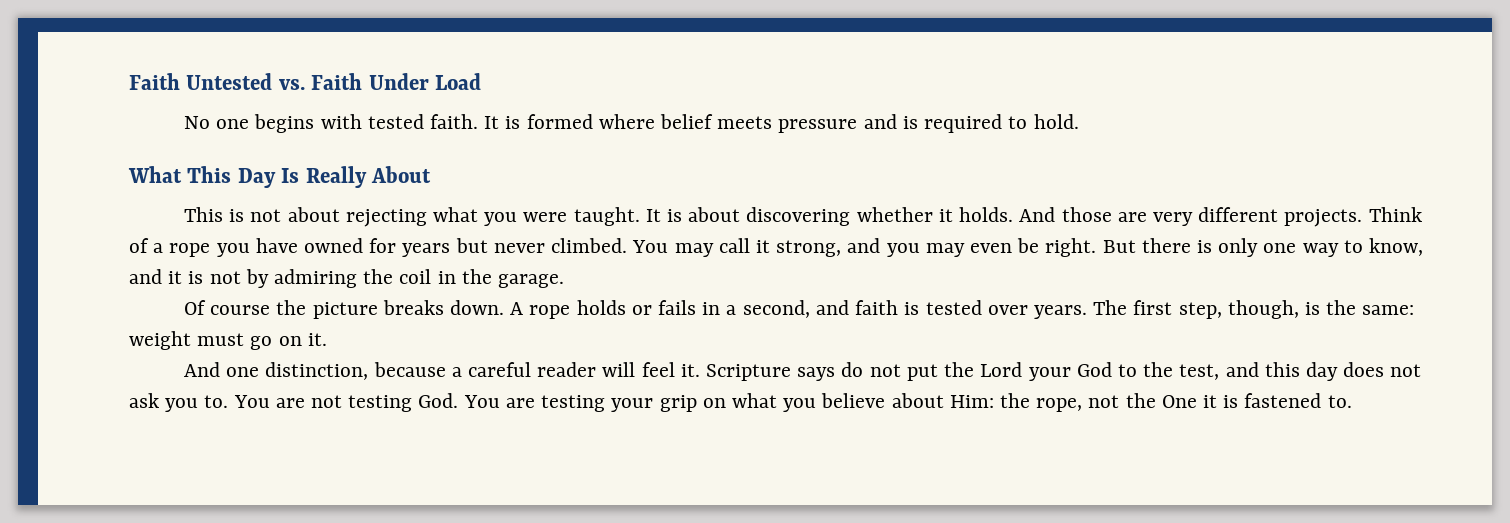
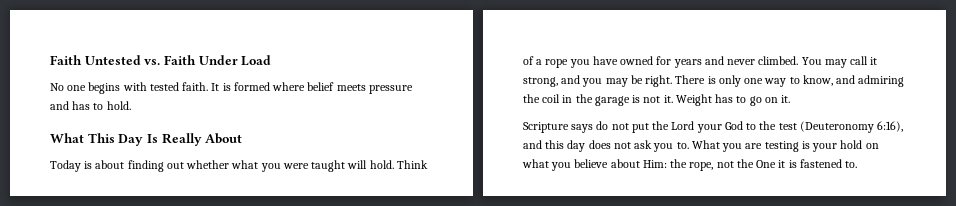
- It is formed where belief meets pressure and is required to hold.
+ It is formed where belief meets pressure and has to hold.
- This is not about rejecting what you were taught. It is about discovering whether it holds. And those are very different projects.
+ Today is about finding out whether what you were taught will hold.
- Think of a rope you have owned for years but never climbed.
+ Think of a rope you have owned for years and never climbed.
- You may call it strong, and you may even be right.
+ You may call it strong, and you may be right.
- But there is only one way to know, and it is not by admiring the coil in the garage.
- Of course the picture breaks down. A rope holds or fails in a second, and faith is tested over years. The first step, though, is the same: weight must go on it.
- And one distinction, because a careful reader will feel it. Scripture says do not put the Lord your God to the test, and this day does not ask you to.
+ There is only one way to know, and admiring the coil in the garage is not it. Weight has to go on it.
+ Scripture says do not put the Lord your God to the test (Deuteronomy 6:16), and this day does not ask you to.
- You are not testing God. You are testing your grip on what you believe about Him: the rope, not the One it is fastened to.
+ What you are testing is your hold on what you believe about Him: the rope, not the One it is fastened to.

